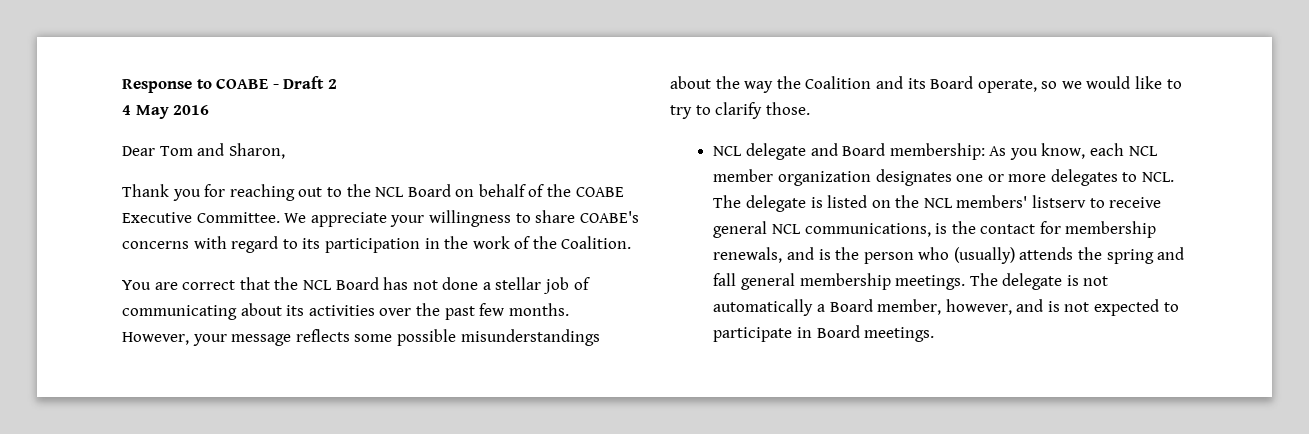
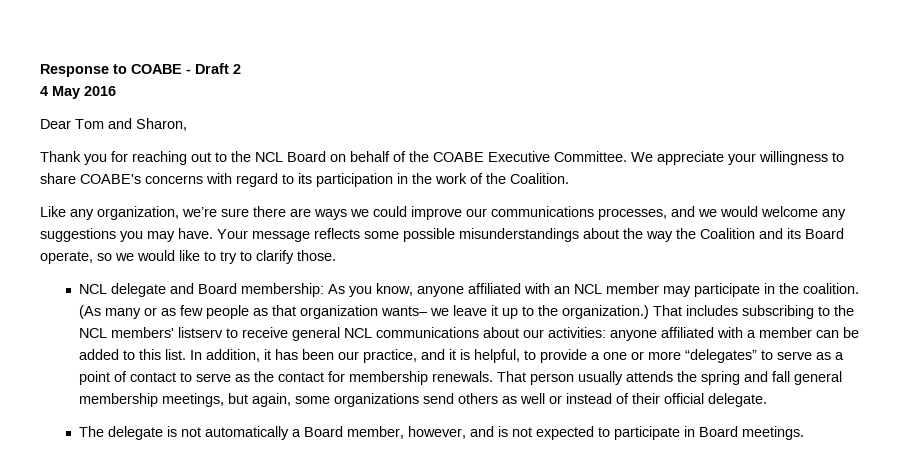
- You are correct that the NCL Board has not done a stellar job of communicating about its activities over the past few months. However, your message reflects some possible misunderstandings about the way the Coalition and its Board operate, so we would like to try to clarify those.
+ Like any organization, we’re sure there are ways we could improve our communications processes, and we would welcome any suggestions you may have. Your message reflects some possible misunderstandings about the way the Coalition and its Board operate, so we would like to try to clarify those.
- NCL delegate and Board membership: As you know, each NCL member organization designates one or more delegates to NCL. The delegate is listed on the NCL members' listserv to receive general NCL communications, is the contact for membership renewals, and is the person who (usually) attends the spring and fall general membership meetings. The delegate is not automatically a Board member, however, and is not expected to participate in Board meetings.
+ NCL delegate and Board membership: As you know, anyone affiliated with an NCL member may participate in the coalition. (As many or as few people as that organization wants– we leave it up to the organization.) That includes subscribing to the NCL members' listserv to receive general NCL communications about our activities: anyone affiliated with a member can be added to this list. In addition, it has been our practice, and it is helpful, to provide a one or more “delegates” to serve as a point of contact to serve as the contact for membership renewals. That person usually attends the spring and fall general membership meetings, but again, some organizations send others as well or instead of their official delegate.
+ The delegate is not automatically a Board member, however, and is not expected to participate in Board meetings.

